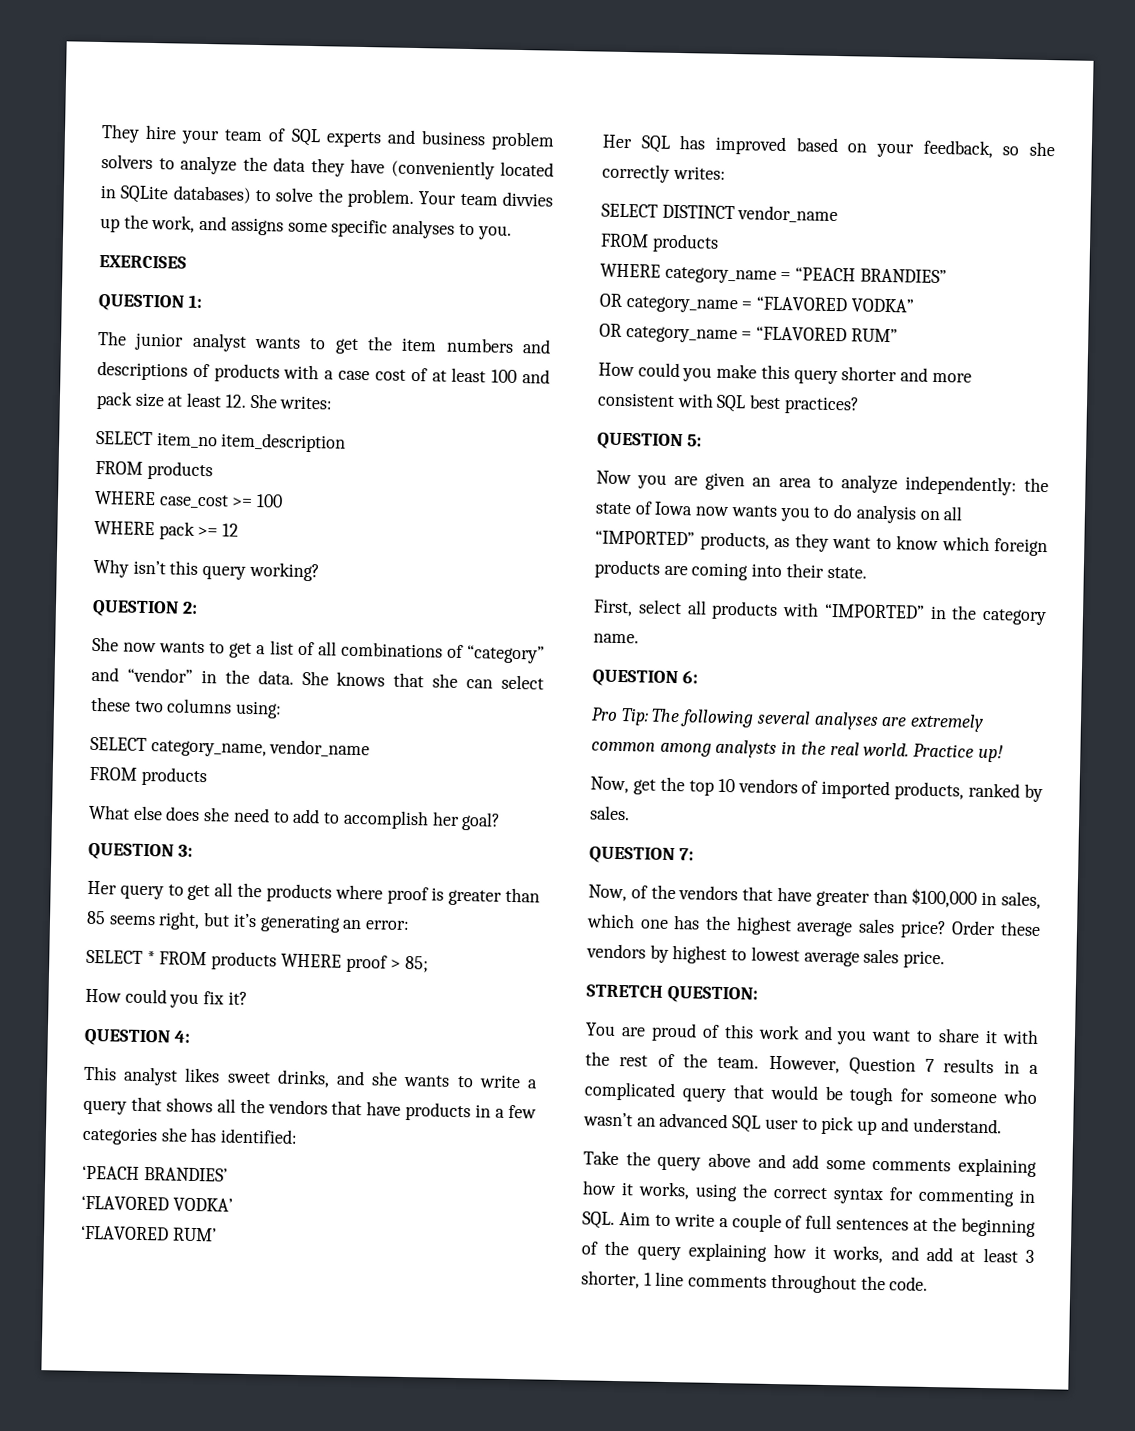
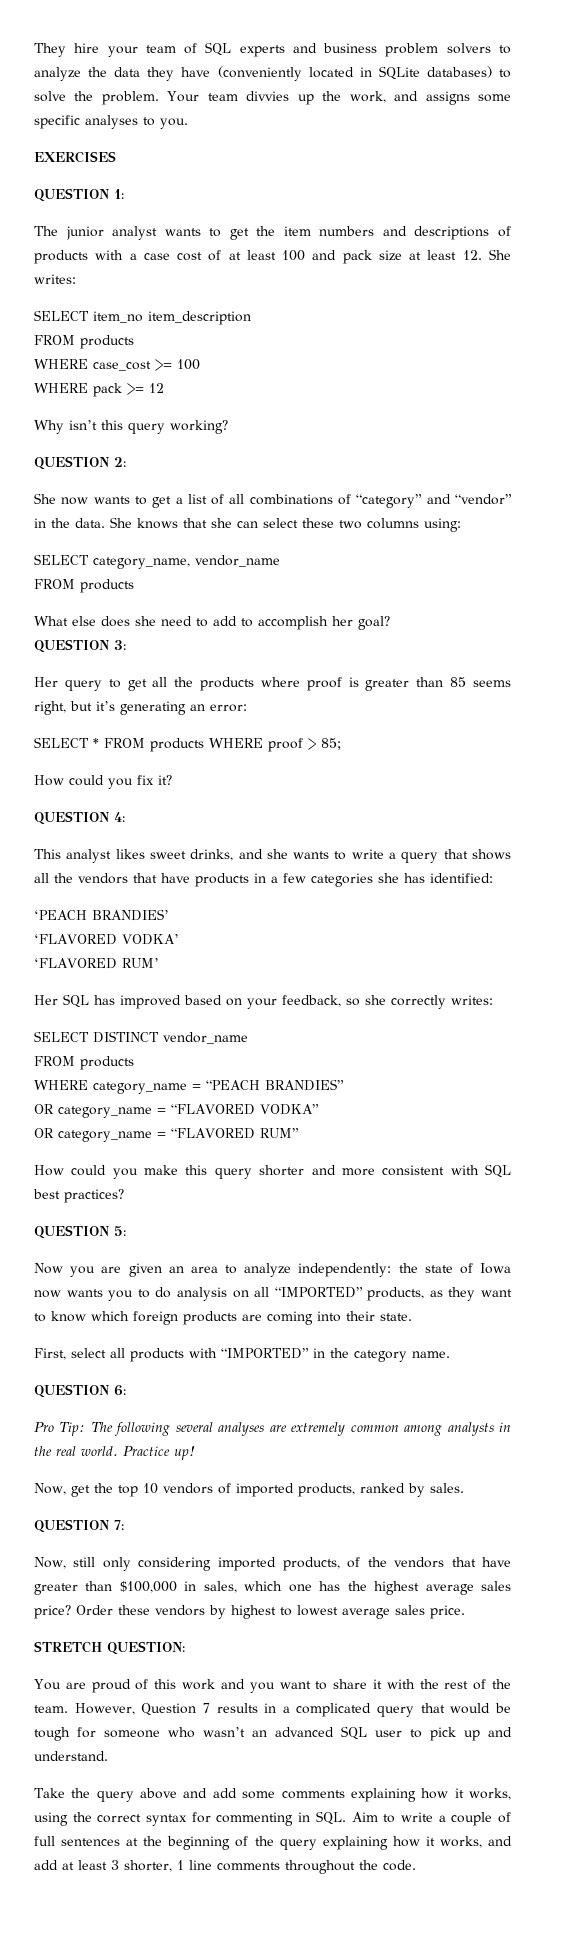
- Now, of the vendors that have greater than $100,000 in sales, which one has the highest average sales price?
+ Now, still only considering imported products, of the vendors that have greater than $100,000 in sales, which one has the highest average sales price?

